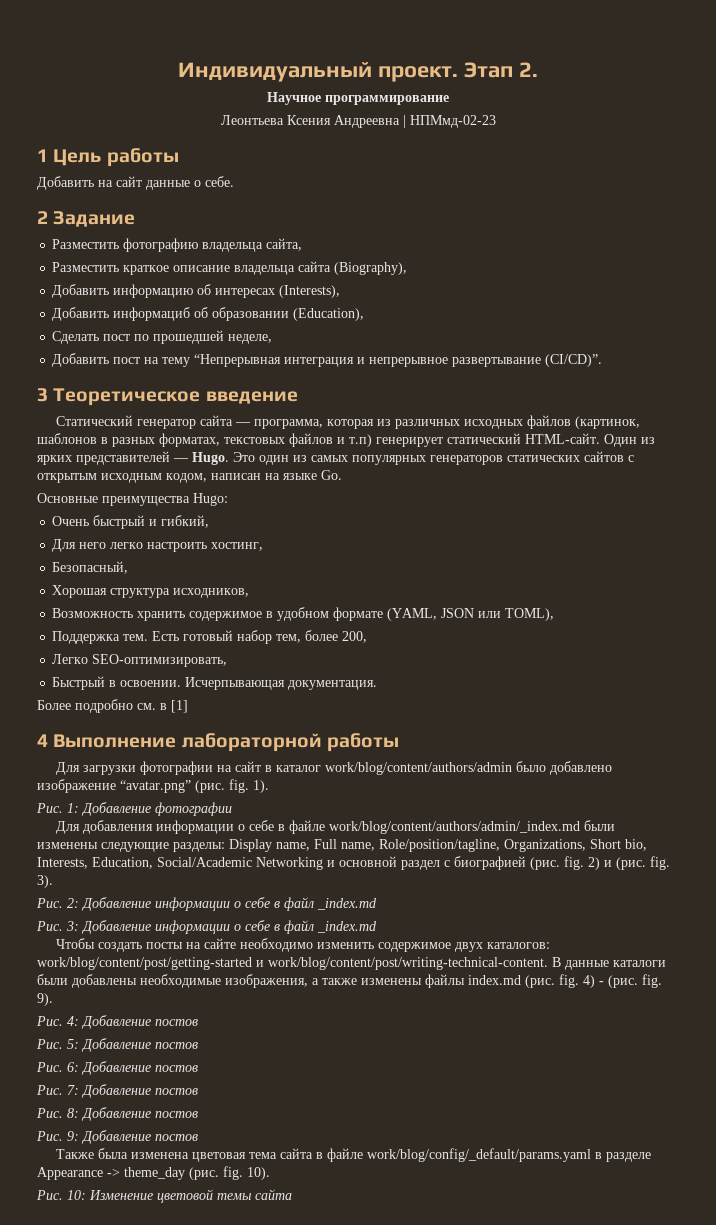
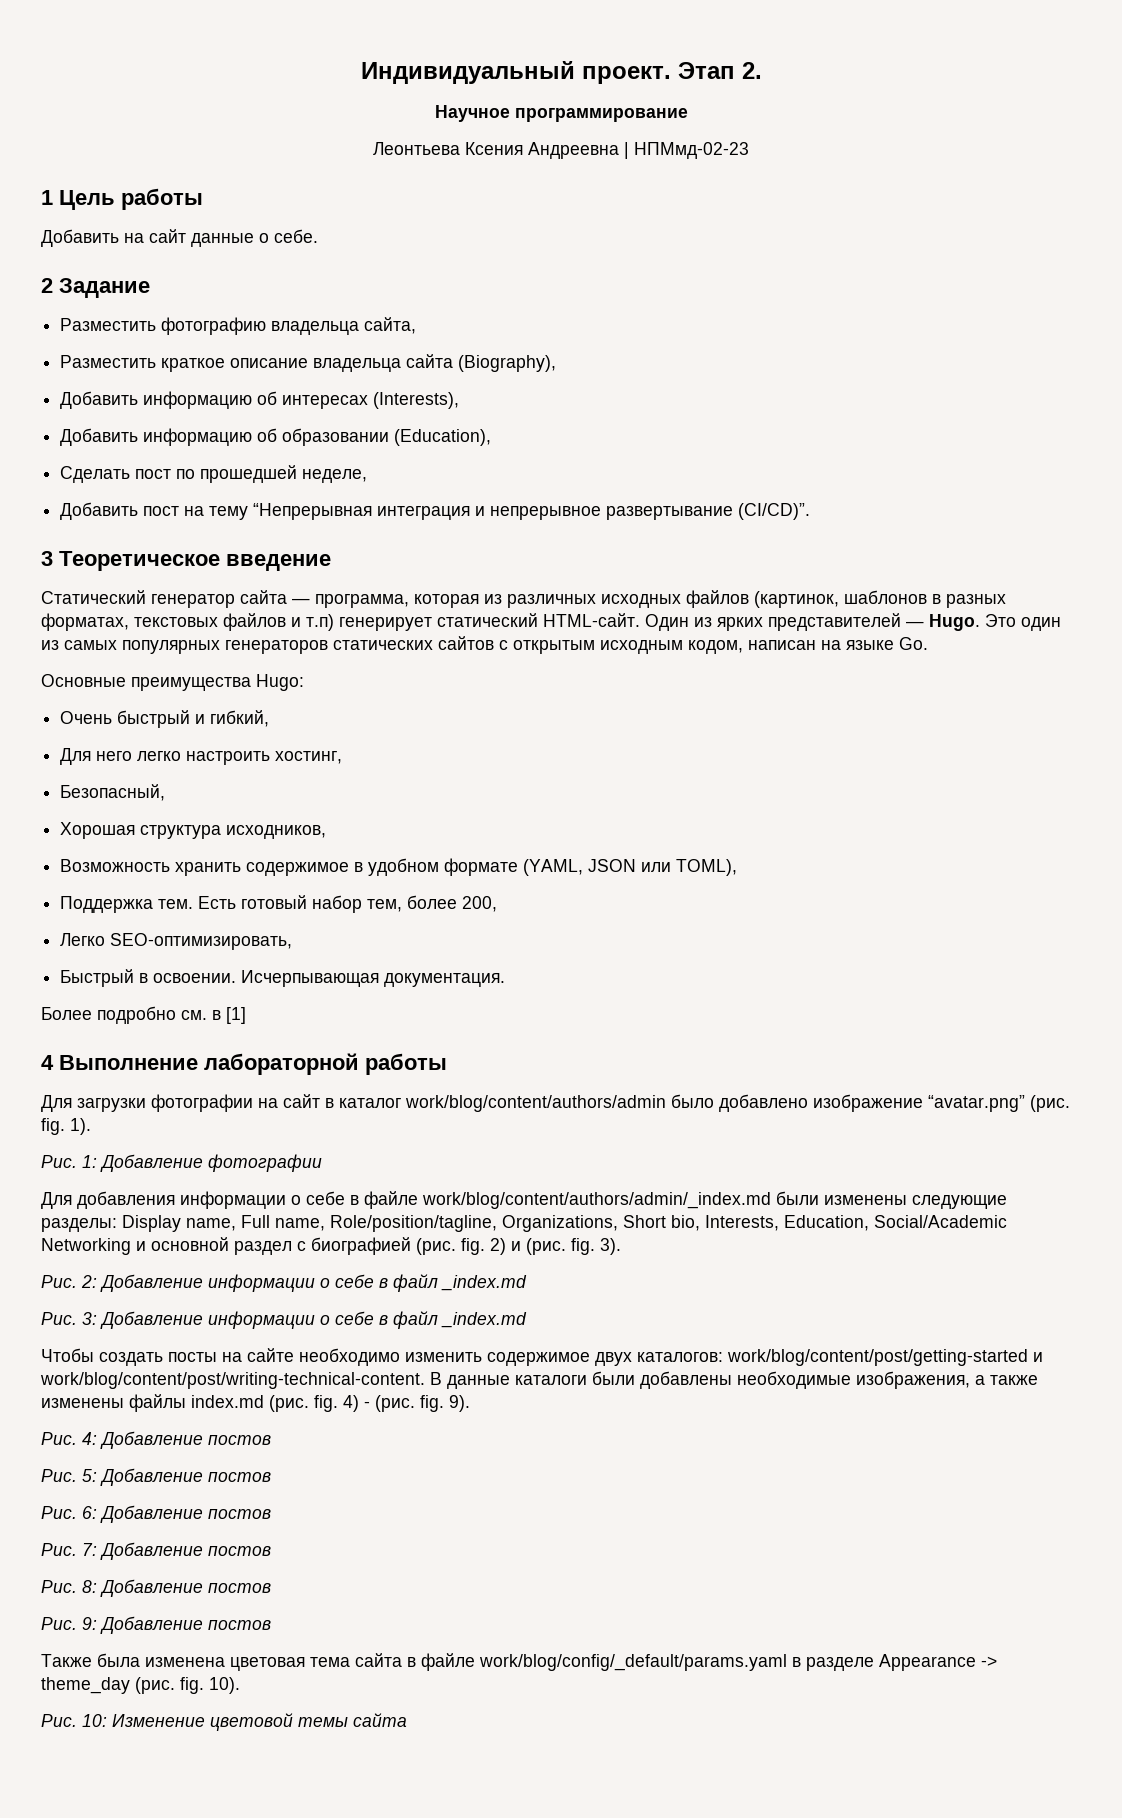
- Добавить информациб об образовании (Education),
+ Добавить информацию об образовании (Education),

